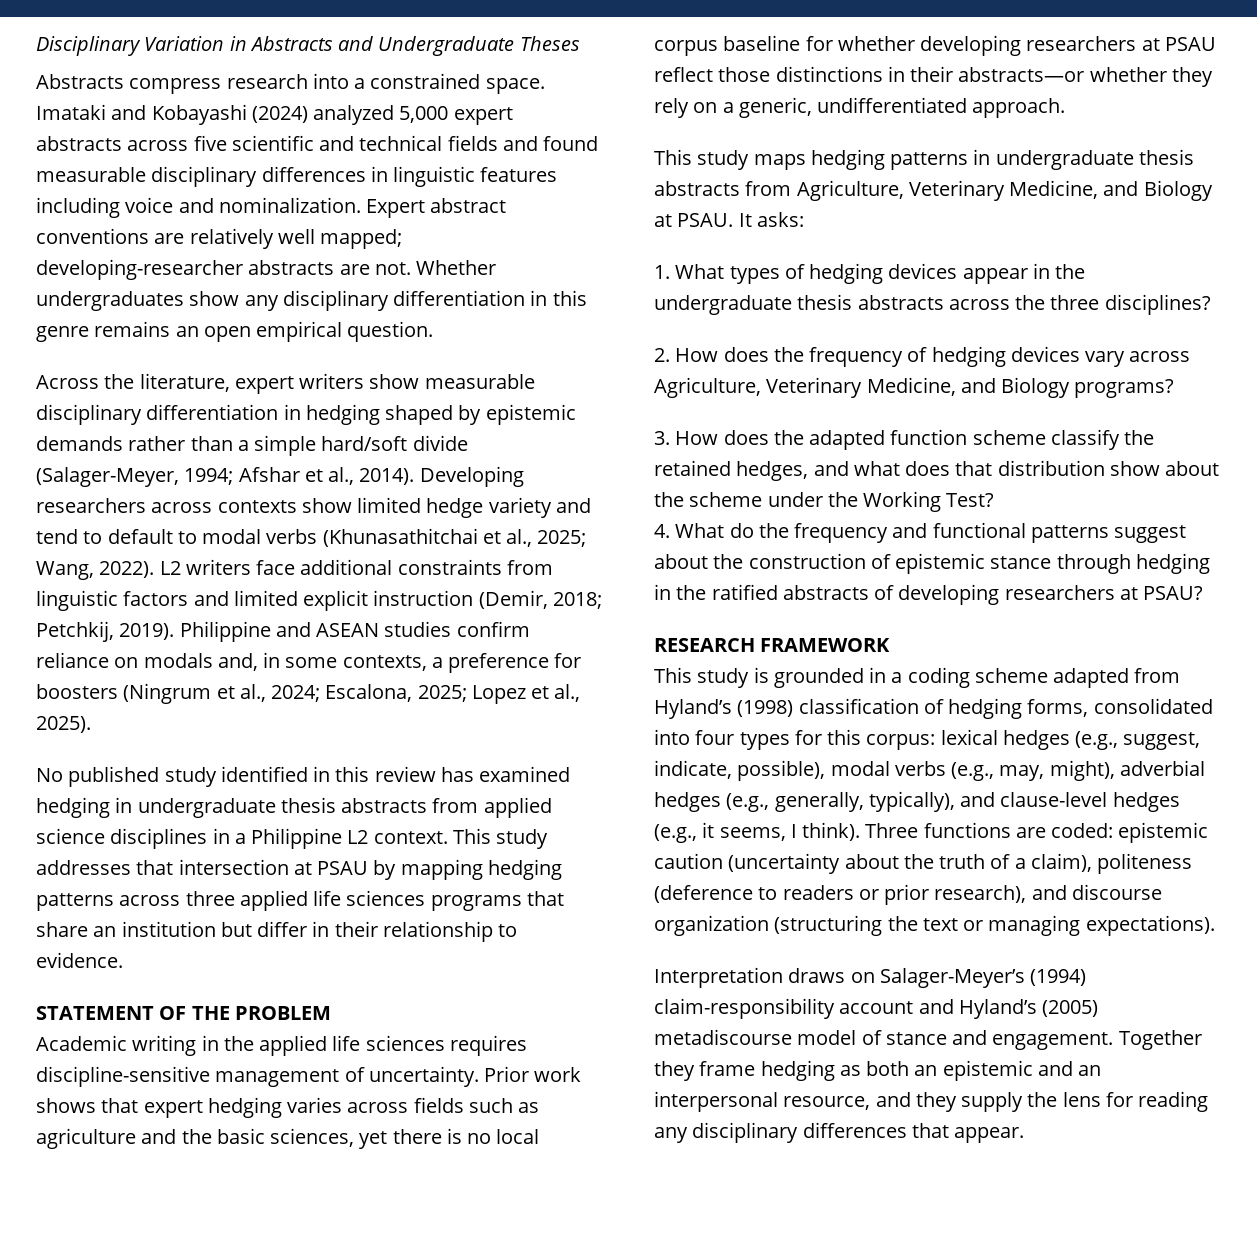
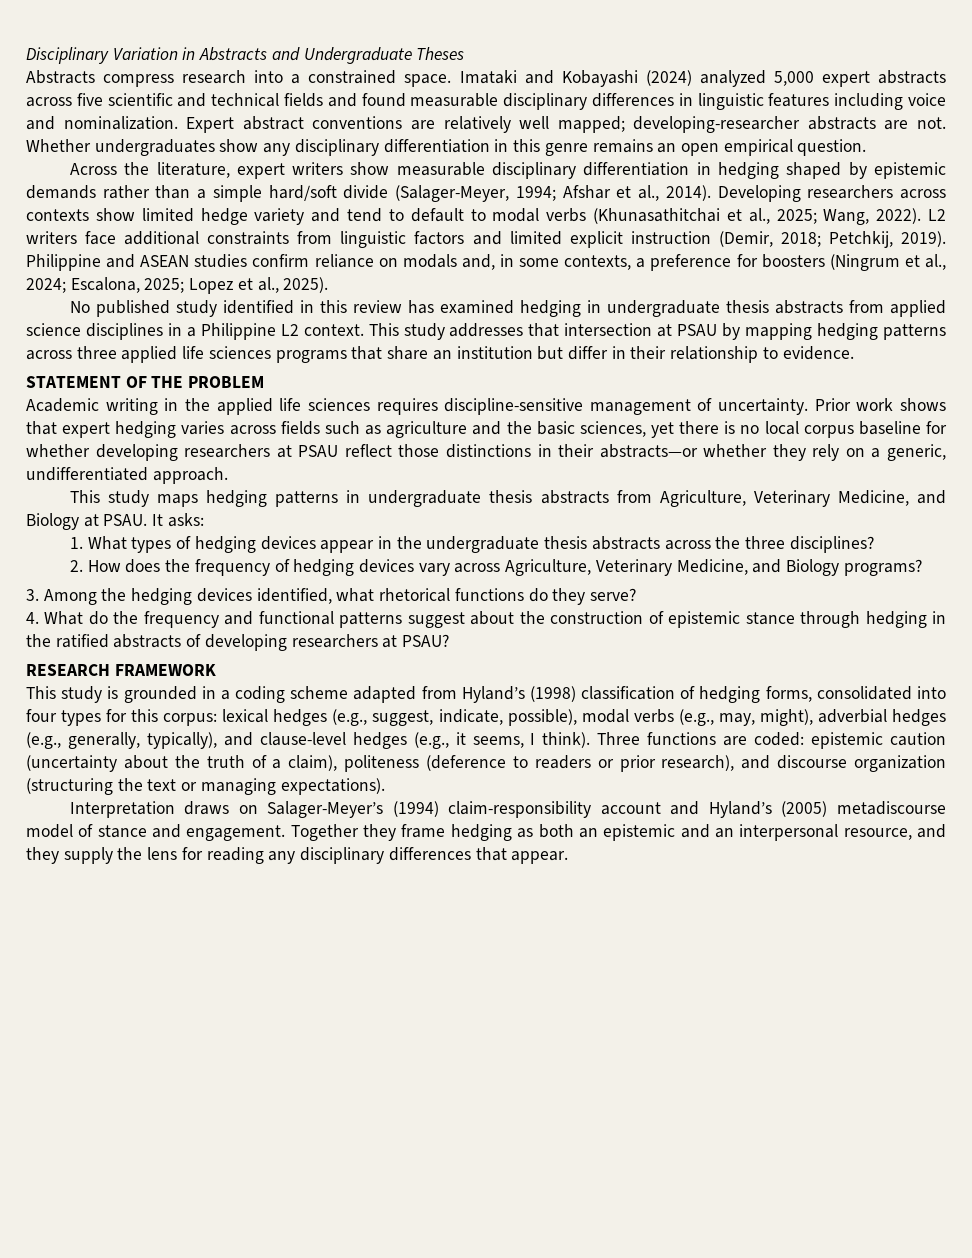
- 3. How does the adapted function scheme classify the retained hedges, and what does that distribution show about the scheme under the Working Test?
+ 3. Among the hedging devices identified, what rhetorical functions do they serve?

